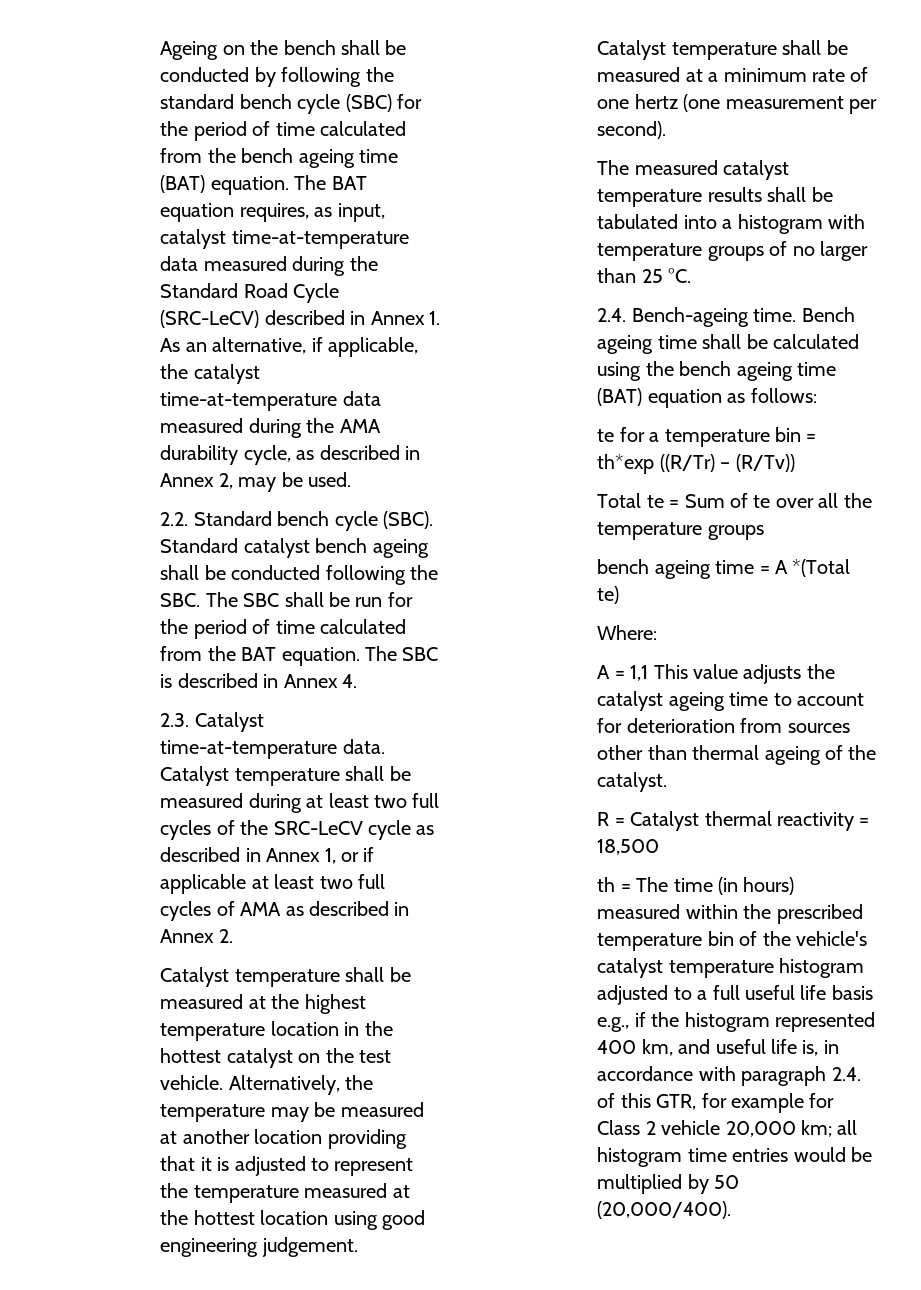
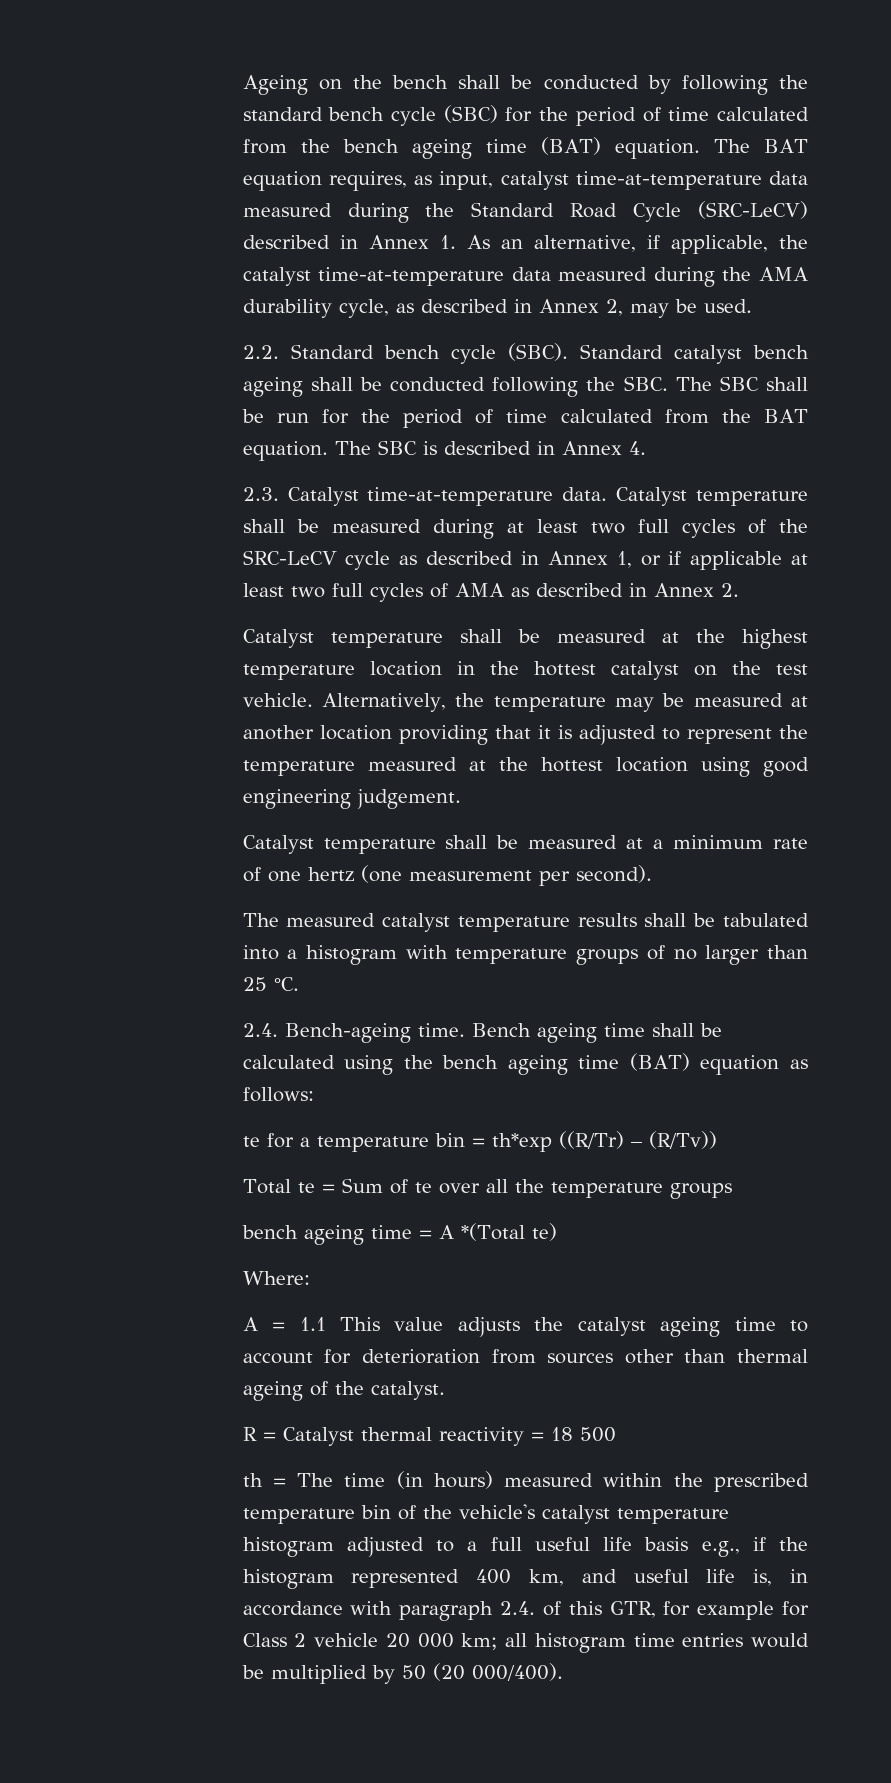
- A = 1,1 This value adjusts the catalyst ageing time to account for deterioration from sources other than thermal ageing of the catalyst.
+ A = 1.1 This value adjusts the catalyst ageing time to account for deterioration from sources other than thermal ageing of the catalyst.
- R = Catalyst thermal reactivity = 18,500
+ R = Catalyst thermal reactivity = 18 500
- th = The time (in hours) measured within the prescribed temperature bin of the vehicle's catalyst temperature histogram adjusted to a full useful life basis e.g., if the histogram represented 400 km, and useful life is, in accordance with paragraph 2.4. of this GTR, for example for Class 2 vehicle 20,000 km; all histogram time entries would be multiplied by 50 (20,000/400).
+ th = The time (in hours) measured within the prescribed temperature bin of the vehicle's catalyst temperature histogram adjusted to a full useful life basis e.g., if the histogram represented 400 km, and useful life is, in accordance with paragraph 2.4. of this GTR, for example for Class 2 vehicle 20 000 km; all histogram time entries would be multiplied by 50 (20 000/400).

